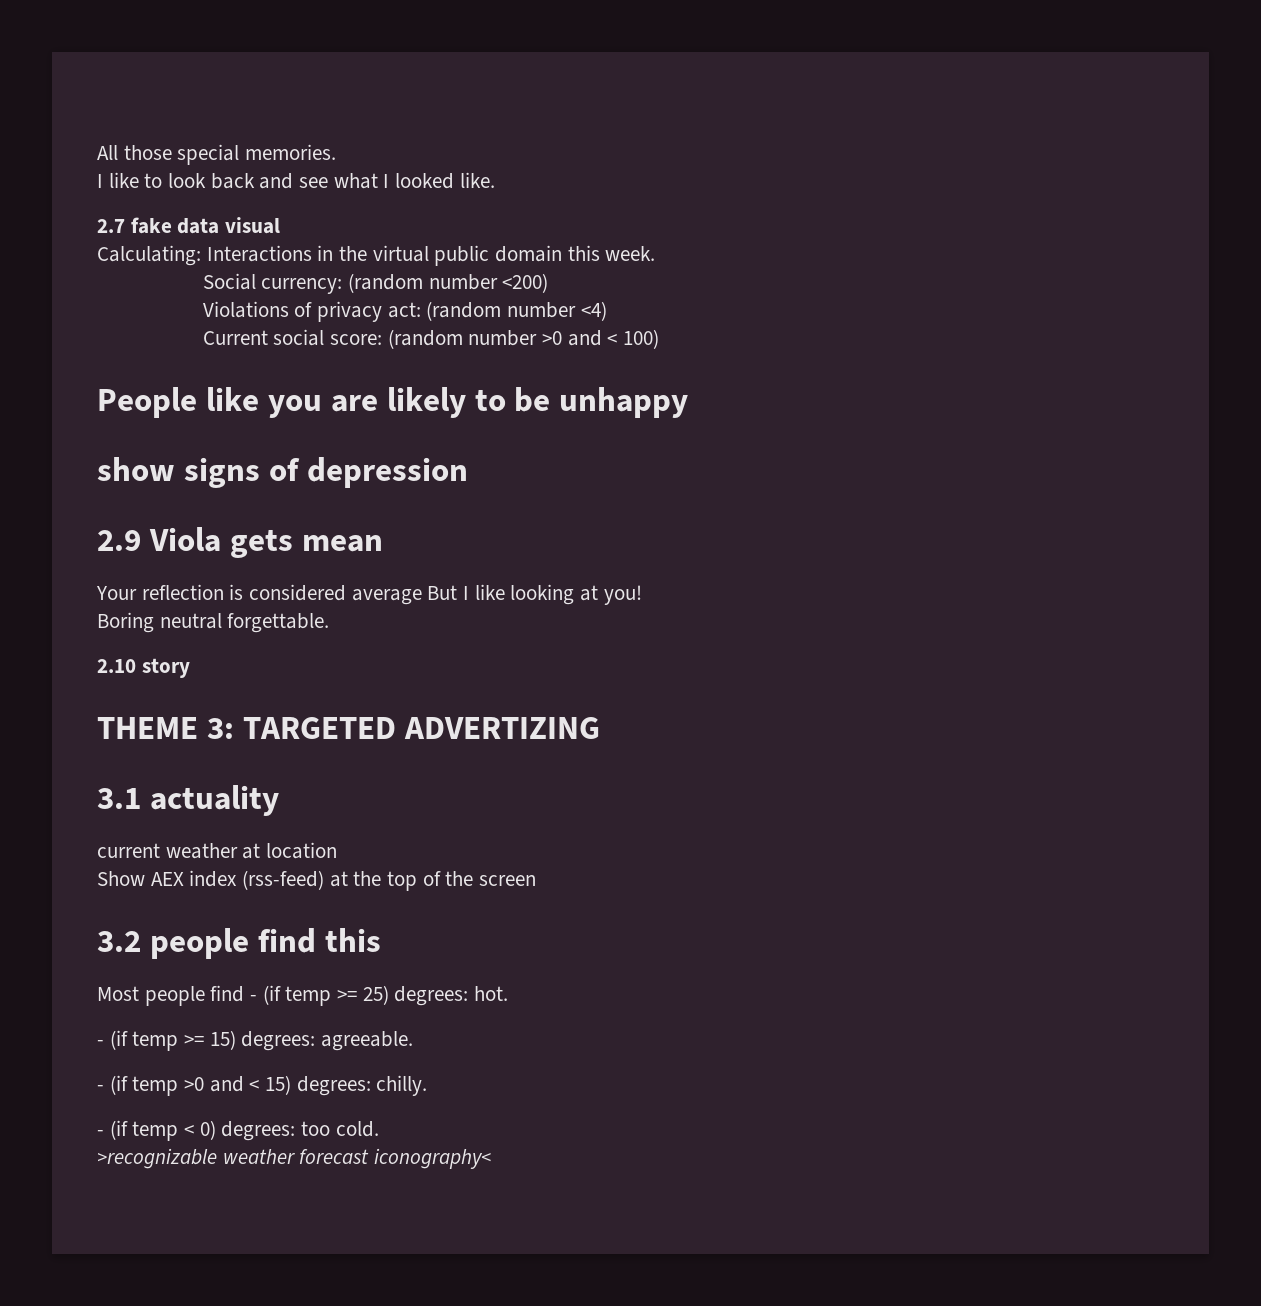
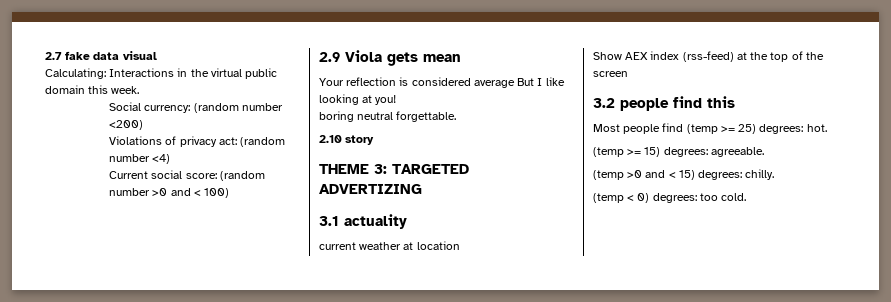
- All those special memories.
- I like to look back and see what I looked like.
- People like you are likely to be unhappy
- show signs of depression
- Boring neutral forgettable.
+ boring neutral forgettable.
- Most people find - (if temp >= 25) degrees: hot.
+ Most people find (temp >= 25) degrees: hot.
- - (if temp >= 15) degrees: agreeable.
+ (temp >= 15) degrees: agreeable.
- - (if temp >0 and < 15) degrees: chilly.
+ (temp >0 and < 15) degrees: chilly.
- - (if temp < 0) degrees: too cold.
+ (temp < 0) degrees: too cold.
- >recognizable weather forecast iconography<

